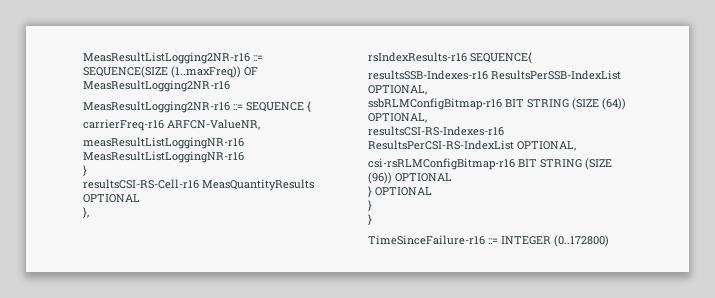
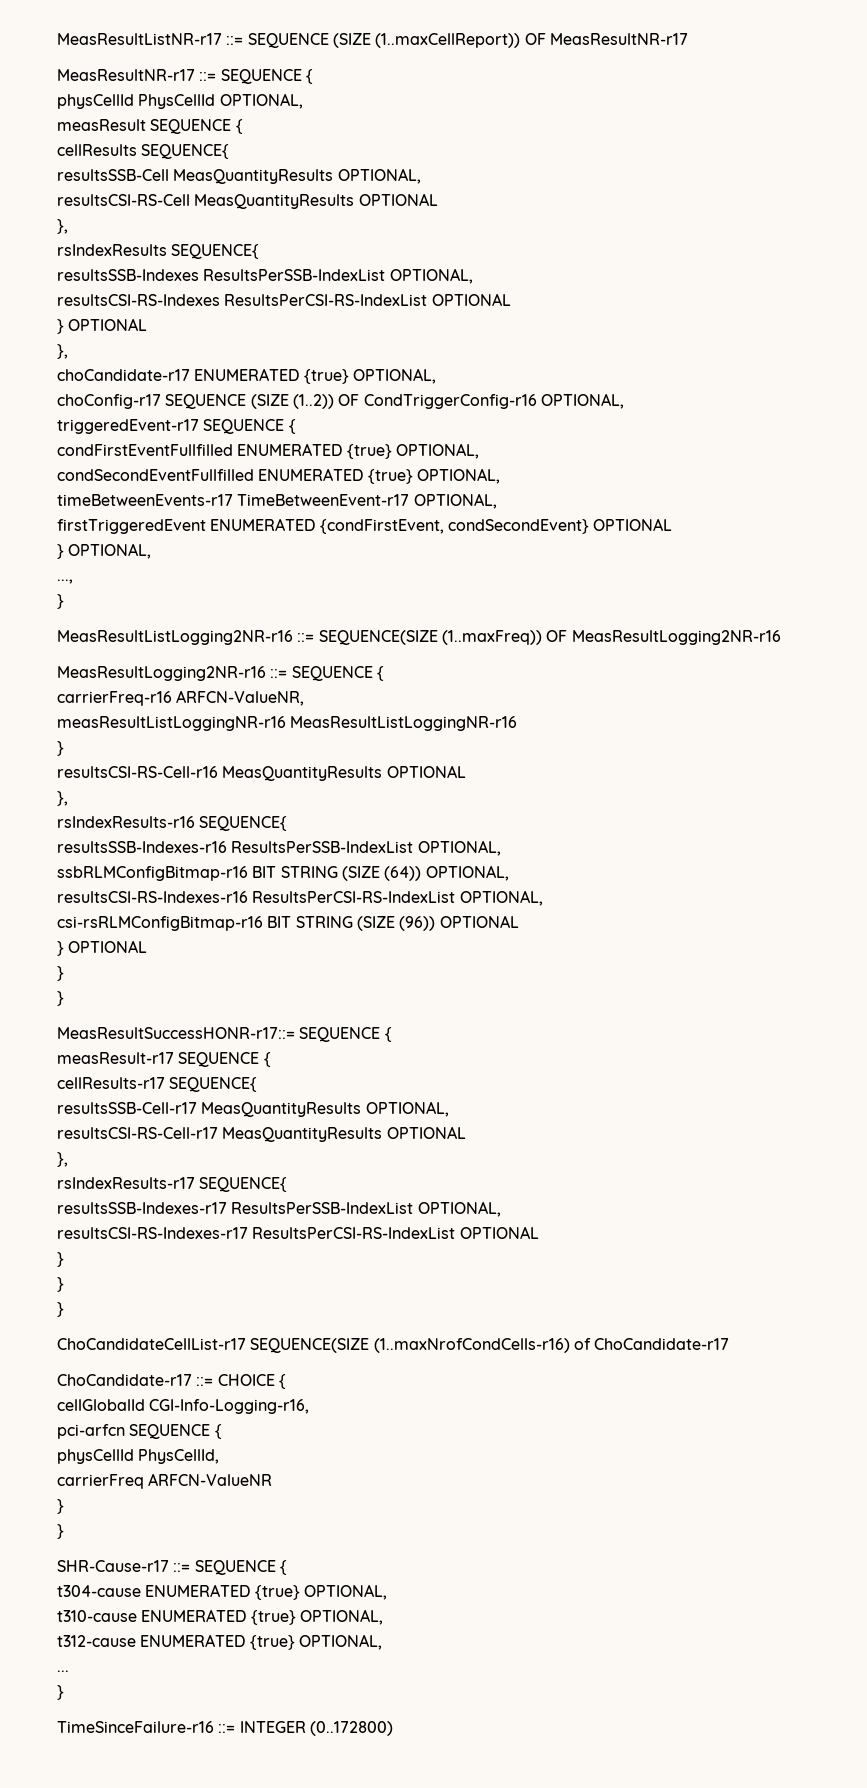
+ MeasResultListNR-r17 ::= SEQUENCE (SIZE (1..maxCellReport)) OF MeasResultNR-r17
+ MeasResultNR-r17 ::= SEQUENCE {
+ physCellId PhysCellId OPTIONAL,
+ measResult SEQUENCE {
+ cellResults SEQUENCE{
+ resultsSSB-Cell MeasQuantityResults OPTIONAL,
+ resultsCSI-RS-Cell MeasQuantityResults OPTIONAL
+ },
+ rsIndexResults SEQUENCE{
+ resultsSSB-Indexes ResultsPerSSB-IndexList OPTIONAL,
+ resultsCSI-RS-Indexes ResultsPerCSI-RS-IndexList OPTIONAL
+ } OPTIONAL
+ },
+ choCandidate-r17 ENUMERATED {true} OPTIONAL,
+ choConfig-r17 SEQUENCE (SIZE (1..2)) OF CondTriggerConfig-r16 OPTIONAL,
+ triggeredEvent-r17 SEQUENCE {
+ condFirstEventFullfilled ENUMERATED {true} OPTIONAL,
+ condSecondEventFullfilled ENUMERATED {true} OPTIONAL,
+ timeBetweenEvents-r17 TimeBetweenEvent-r17 OPTIONAL,
+ firstTriggeredEvent ENUMERATED {condFirstEvent, condSecondEvent} OPTIONAL
+ } OPTIONAL,
+ ...,
+ }
+ MeasResultSuccessHONR-r17::= SEQUENCE {
+ measResult-r17 SEQUENCE {
+ cellResults-r17 SEQUENCE{
+ resultsSSB-Cell-r17 MeasQuantityResults OPTIONAL,
+ resultsCSI-RS-Cell-r17 MeasQuantityResults OPTIONAL
+ },
+ rsIndexResults-r17 SEQUENCE{
+ resultsSSB-Indexes-r17 ResultsPerSSB-IndexList OPTIONAL,
+ resultsCSI-RS-Indexes-r17 ResultsPerCSI-RS-IndexList OPTIONAL
+ }
+ }
+ }
+ ChoCandidateCellList-r17 SEQUENCE(SIZE (1..maxNrofCondCells-r16) of ChoCandidate-r17
+ ChoCandidate-r17 ::= CHOICE {
+ cellGlobalId CGI-Info-Logging-r16,
+ pci-arfcn SEQUENCE {
+ physCellId PhysCellId,
+ carrierFreq ARFCN-ValueNR
+ }
+ }
+ SHR-Cause-r17 ::= SEQUENCE {
+ t304-cause ENUMERATED {true} OPTIONAL,
+ t310-cause ENUMERATED {true} OPTIONAL,
+ t312-cause ENUMERATED {true} OPTIONAL,
+ ...
+ }

